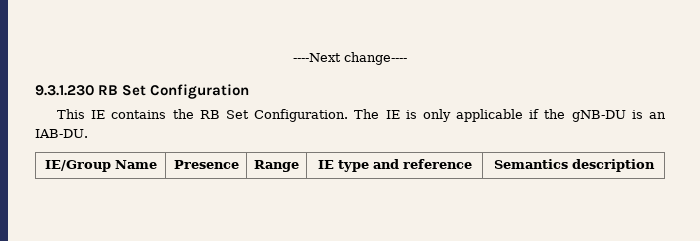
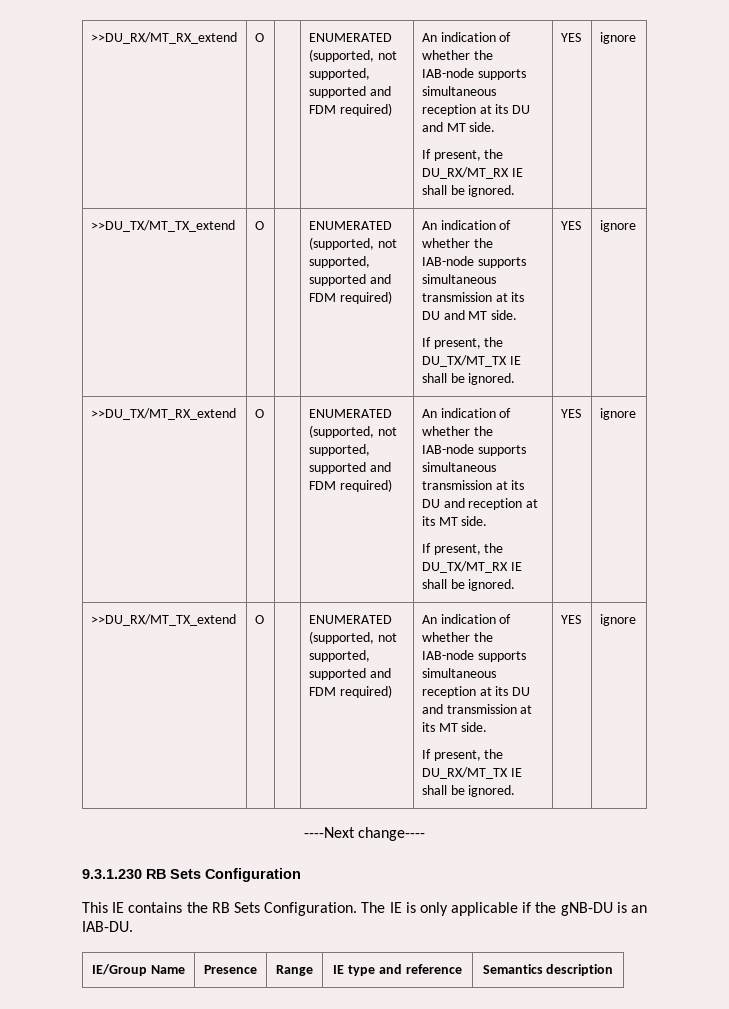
+ >>DU_RX/MT_RX_extend | O | | ENUMERATED (supported, not supported, supported and FDM required) | An indication of whether the IAB-node supports simultaneous reception at its DU and MT side.
+ If present, the DU_RX/MT_RX IE shall be ignored. | YES | ignore
+ >>DU_TX/MT_TX_extend | O | | ENUMERATED (supported, not supported, supported and FDM required) | An indication of whether the IAB-node supports simultaneous transmission at its DU and MT side.
+ If present, the DU_TX/MT_TX IE shall be ignored. | YES | ignore
+ >>DU_TX/MT_RX_extend | O | | ENUMERATED (supported, not supported, supported and FDM required) | An indication of whether the IAB-node supports simultaneous transmission at its DU and reception at its MT side.
+ If present, the DU_TX/MT_RX IE shall be ignored. | YES | ignore
+ >>DU_RX/MT_TX_extend | O | | ENUMERATED (supported, not supported, supported and FDM required) | An indication of whether the IAB-node supports simultaneous reception at its DU and transmission at its MT side.
+ If present, the DU_RX/MT_TX IE shall be ignored. | YES | ignore
- 9.3.1.230 RB Set Configuration
+ 9.3.1.230 RB Sets Configuration
- This IE contains the RB Set Configuration.
+ This IE contains the RB Sets Configuration.

